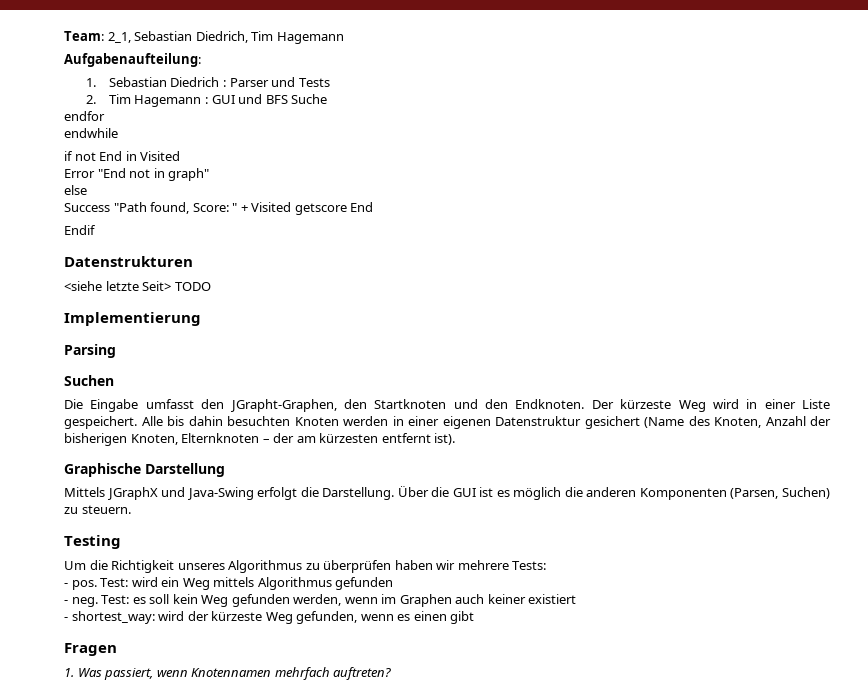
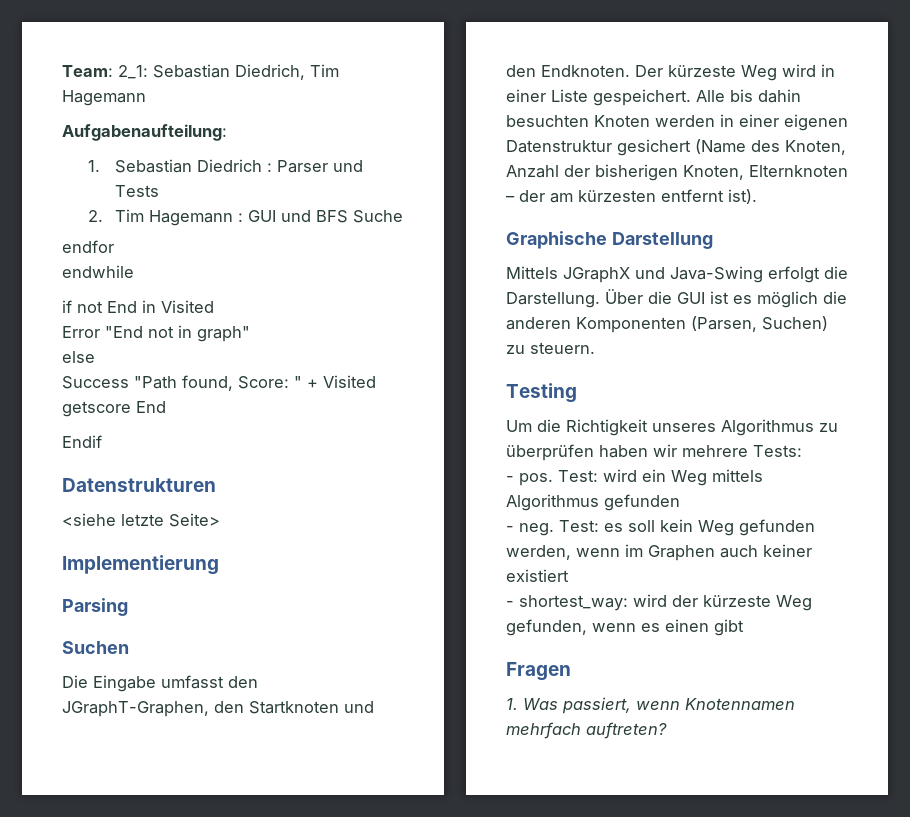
- Team: 2_1, Sebastian Diedrich, Tim Hagemann
+ Team: 2_1: Sebastian Diedrich, Tim Hagemann
- <siehe letzte Seit> TODO
+ <siehe letzte Seite>
- Die Eingabe umfasst den JGrapht-Graphen, den Startknoten und den Endknoten.
+ Die Eingabe umfasst den JGraphT-Graphen, den Startknoten und den Endknoten.

